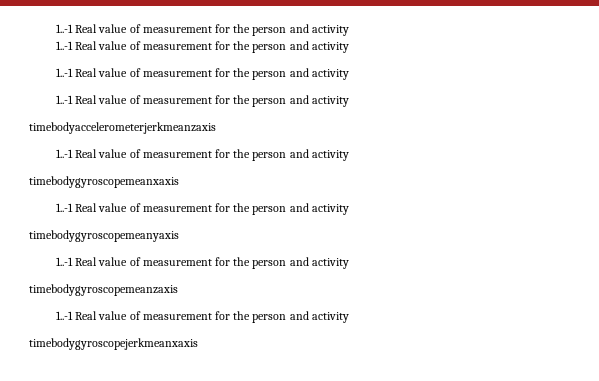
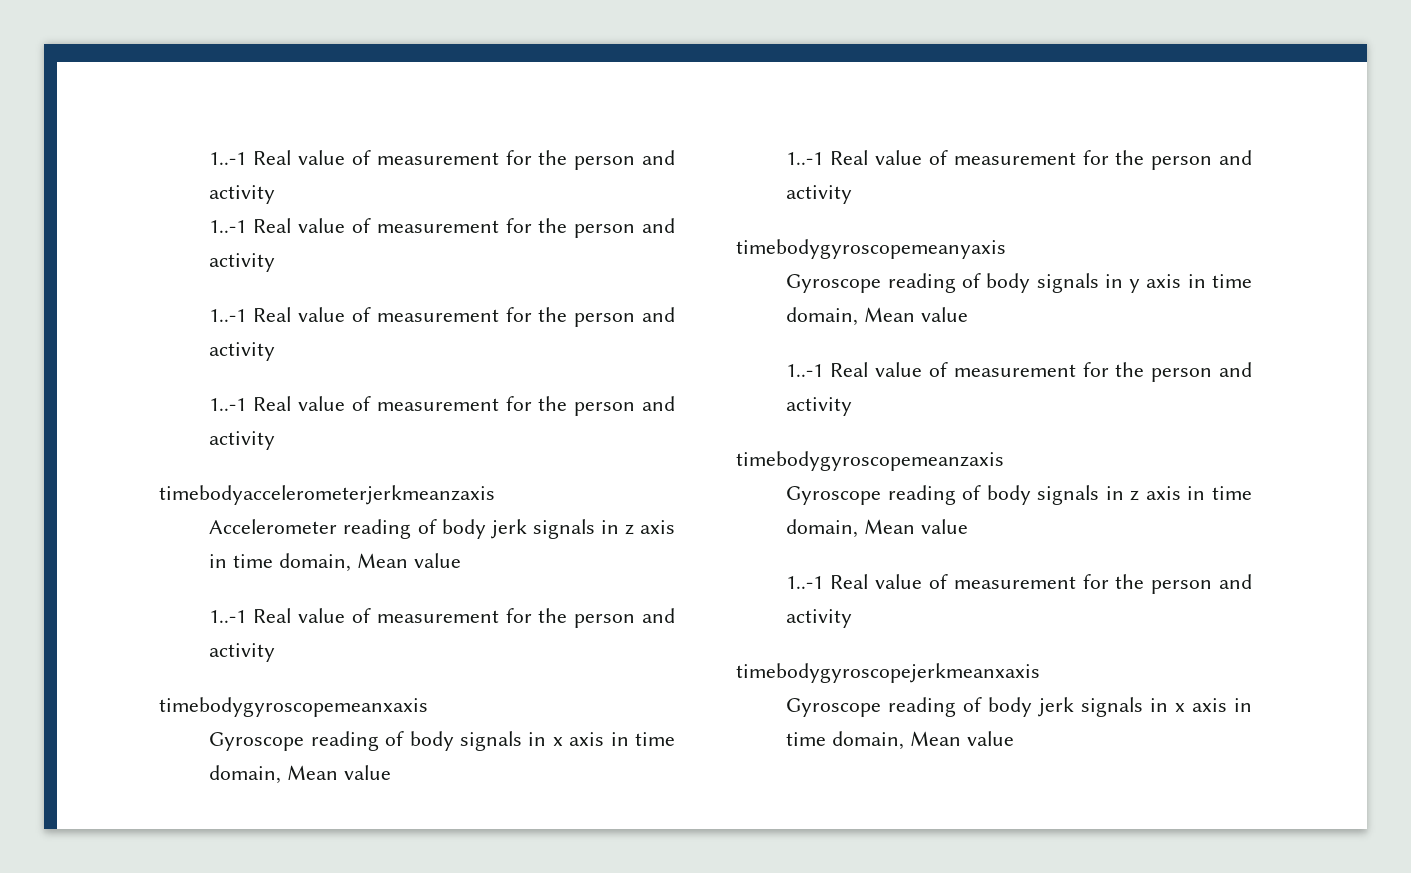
+ Accelerometer reading of body jerk signals in z axis in time domain, Mean value
+ Gyroscope reading of body signals in x axis in time domain, Mean value
+ Gyroscope reading of body signals in y axis in time domain, Mean value
+ Gyroscope reading of body signals in z axis in time domain, Mean value
+ Gyroscope reading of body jerk signals in x axis in time domain, Mean value

